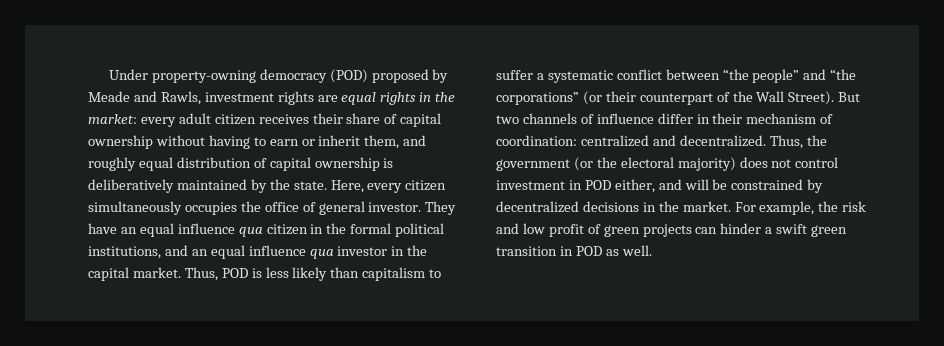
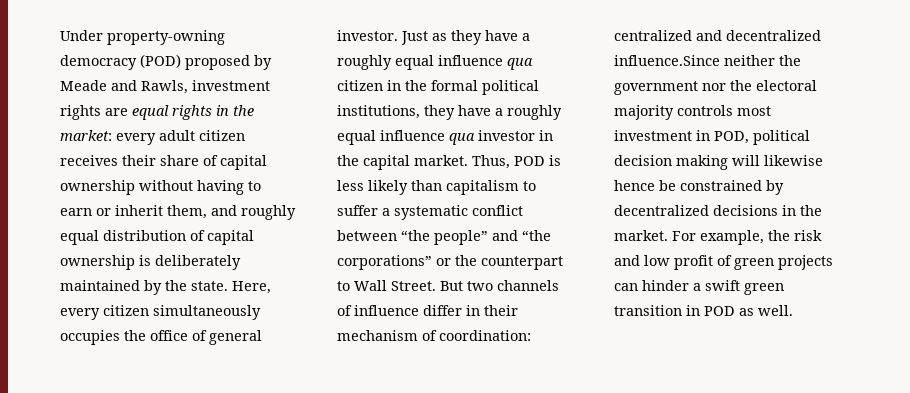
- Under property-owning democracy (POD) proposed by Meade and Rawls, investment rights are equal rights in the market: every adult citizen receives their share of capital ownership without having to earn or inherit them, and roughly equal distribution of capital ownership is deliberatively maintained by the state.
+ Under property-owning democracy (POD) proposed by Meade and Rawls, investment rights are equal rights in the market: every adult citizen receives their share of capital ownership without having to earn or inherit them, and roughly equal distribution of capital ownership is deliberately maintained by the state.
- They have an equal influence qua citizen in the formal political institutions, and an equal influence qua investor in the capital market.
+ Just as they have a roughly equal influence qua citizen in the formal political institutions, they have a roughly equal influence qua investor in the capital market.
- Thus, POD is less likely than capitalism to suffer a systematic conflict between “the people” and “the corporations” (or their counterpart of the Wall Street).
+ Thus, POD is less likely than capitalism to suffer a systematic conflict between “the people” and “the corporations” or the counterpart to Wall Street.
- But two channels of influence differ in their mechanism of coordination: centralized and decentralized. Thus, the government (or the electoral majority) does not control investment in POD either, and will be constrained by decentralized decisions in the market.
+ But two channels of influence differ in their mechanism of coordination: centralized and decentralized influence.Since neither the government nor the electoral majority controls most investment in POD, political decision making will likewise hence be constrained by decentralized decisions in the market.

